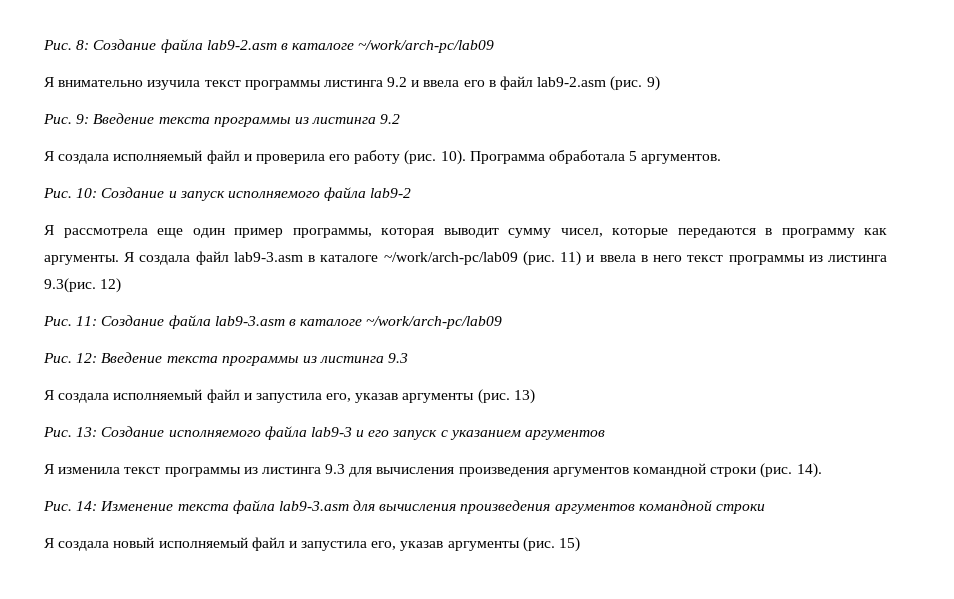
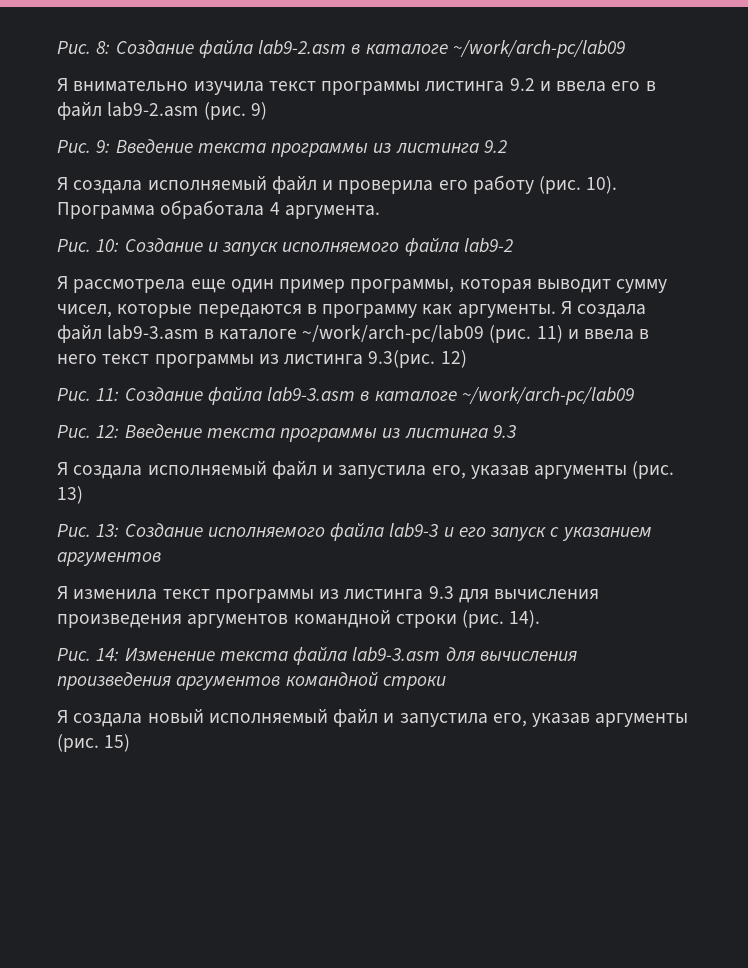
- Программа обработала 5 аргументов.
+ Программа обработала 4 аргумента.

